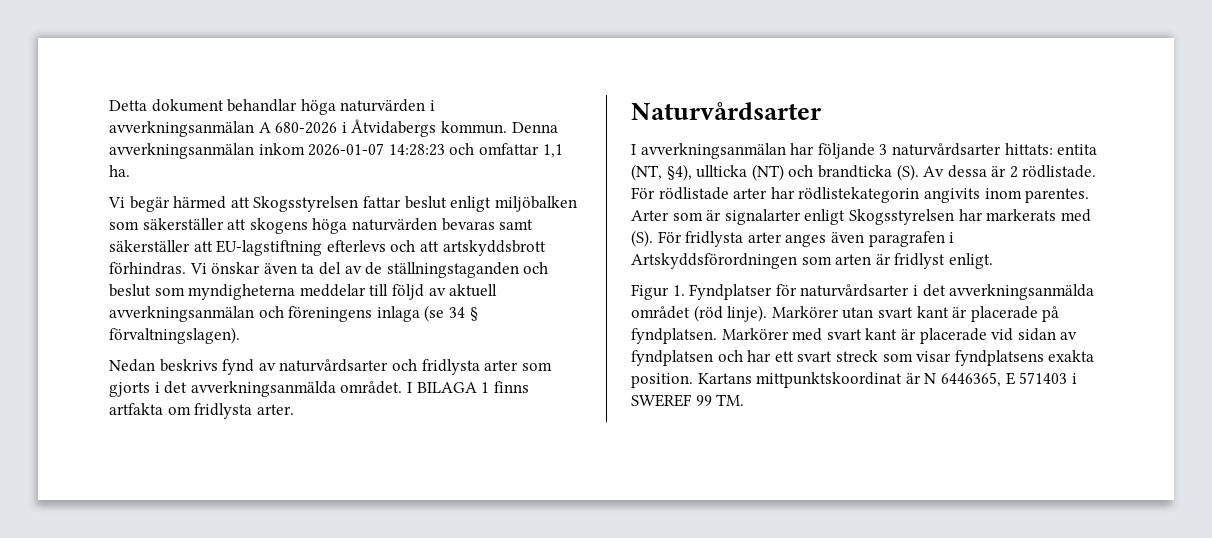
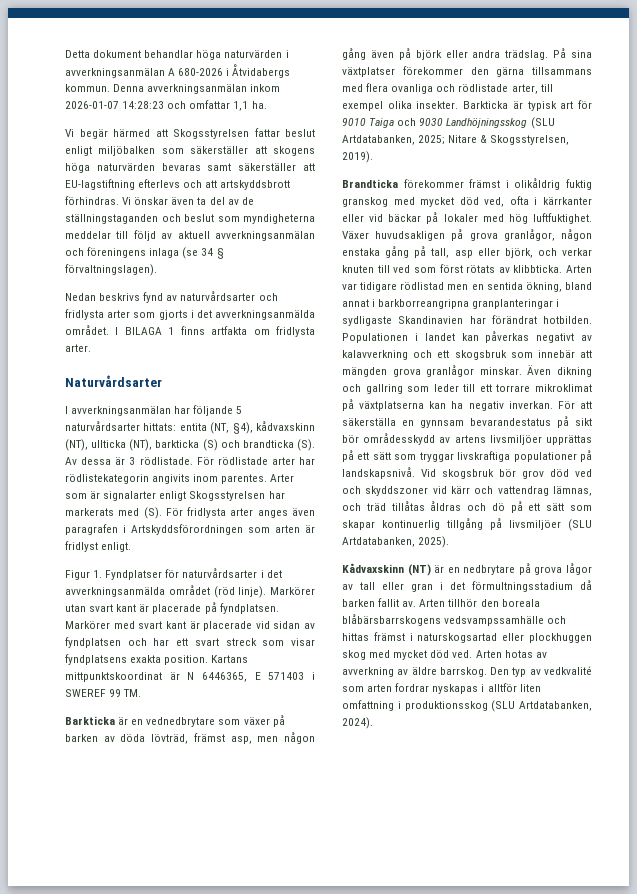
- I avverkningsanmälan har följande 3 naturvårdsarter hittats: entita (NT, §4), ullticka (NT) och brandticka (S). Av dessa är 2 rödlistade.
+ I avverkningsanmälan har följande 5 naturvårdsarter hittats: entita (NT, §4), kådvaxskinn (NT), ullticka (NT), barkticka (S) och brandticka (S). Av dessa är 3 rödlistade.
+ Barkticka är en vednedbrytare som växer på barken av döda lövträd, främst asp, men någon gång även på björk eller andra trädslag. På sina växtplatser förekommer den gärna tillsammans med flera ovanliga och rödlistade arter, till exempel olika insekter. Barkticka är typisk art för 9010 Taiga och 9030 Landhöjningsskog (SLU Artdatabanken, 2025; Nitare & Skogsstyrelsen, 2019).
+ Brandticka förekommer främst i olikåldrig fuktig granskog med mycket död ved, ofta i kärrkanter eller vid bäckar på lokaler med hög luftfuktighet. Växer huvudsakligen på grova granlågor, någon enstaka gång på tall, asp eller björk, och verkar knuten till ved som först rötats av klibbticka. Arten var tidigare rödlistad men en sentida ökning, bland annat i barkborreangripna granplanteringar i sydligaste Skandinavien har förändrat hotbilden. Populationen i landet kan påverkas negativt av kalavverkning och ett skogsbruk som innebär att mängden grova granlågor minskar. Även dikning och gallring som leder till ett torrare mikroklimat på växtplatserna kan ha negativ inverkan. För att säkerställa en gynnsam bevarandestatus på sikt bör områdesskydd av artens livsmiljöer upprättas på ett sätt som tryggar livskraftiga populationer på landskapsnivå. Vid skogsbruk bör grov död ved och skyddszoner vid kärr och vattendrag lämnas, och träd tillåtas åldras och dö på ett sätt som skapar kontinuerlig tillgång på livsmiljöer (SLU Artdatabanken, 2025).
+ Kådvaxskinn (NT) är en nedbrytare på grova lågor av tall eller gran i det förmultningsstadium då barken fallit av. Arten tillhör den boreala blåbärsbarrskogens vedsvampssamhälle och hittas främst i naturskogsartad eller plockhuggen skog med mycket död ved. Arten hotas av avverkning av äldre barrskog. Den typ av vedkvalité som arten fordrar nyskapas i alltför liten omfattning i produktionsskog (SLU Artdatabanken, 2024).

